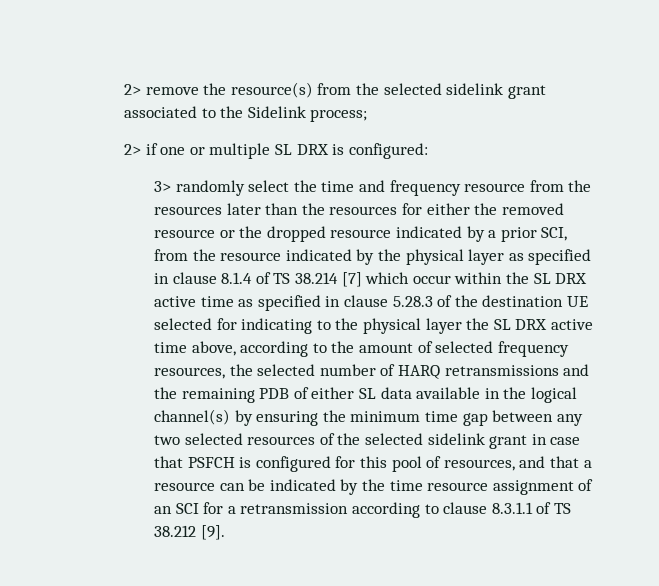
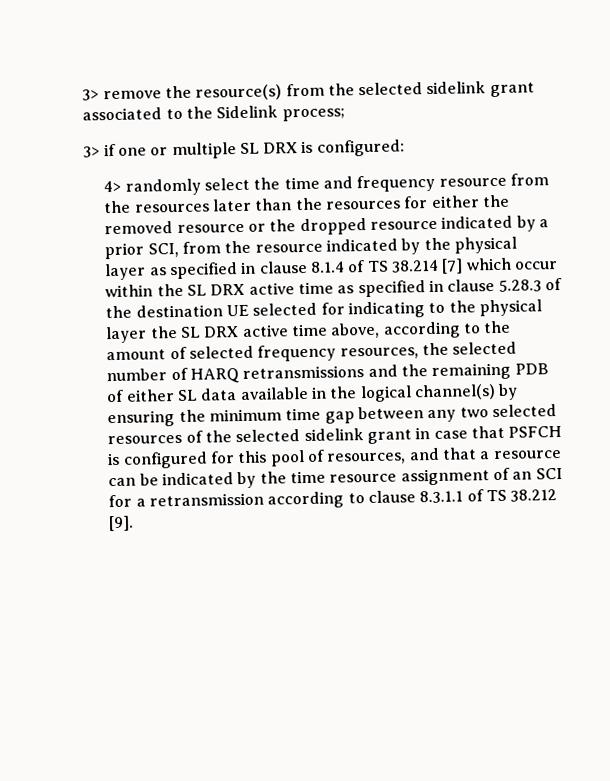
- 2> remove the resource(s) from the selected sidelink grant associated to the Sidelink process;
+ 3> remove the resource(s) from the selected sidelink grant associated to the Sidelink process;
- 2> if one or multiple SL DRX is configured:
+ 3> if one or multiple SL DRX is configured:
- 3> randomly select the time and frequency resource from the resources later than the resources for either the removed resource or the dropped resource indicated by a prior SCI, from the resource indicated by the physical layer as specified in clause 8.1.4 of TS 38.214 [7] which occur within the SL DRX active time as specified in clause 5.28.3 of the destination UE selected for indicating to the physical layer the SL DRX active time above, according to the amount of selected frequency resources, the selected number of HARQ retransmissions and the remaining PDB of either SL data available in the logical channel(s) by ensuring the minimum time gap between any two selected resources of the selected sidelink grant in case that PSFCH is configured for this pool of resources, and that a resource can be indicated by the time resource assignment of an SCI for a retransmission according to clause 8.3.1.1 of TS 38.212 [9].
+ 4> randomly select the time and frequency resource from the resources later than the resources for either the removed resource or the dropped resource indicated by a prior SCI, from the resource indicated by the physical layer as specified in clause 8.1.4 of TS 38.214 [7] which occur within the SL DRX active time as specified in clause 5.28.3 of the destination UE selected for indicating to the physical layer the SL DRX active time above, according to the amount of selected frequency resources, the selected number of HARQ retransmissions and the remaining PDB of either SL data available in the logical channel(s) by ensuring the minimum time gap between any two selected resources of the selected sidelink grant in case that PSFCH is configured for this pool of resources, and that a resource can be indicated by the time resource assignment of an SCI for a retransmission according to clause 8.3.1.1 of TS 38.212 [9].

